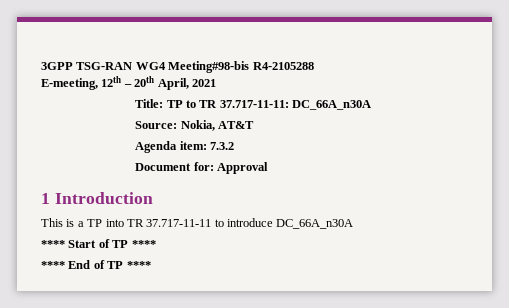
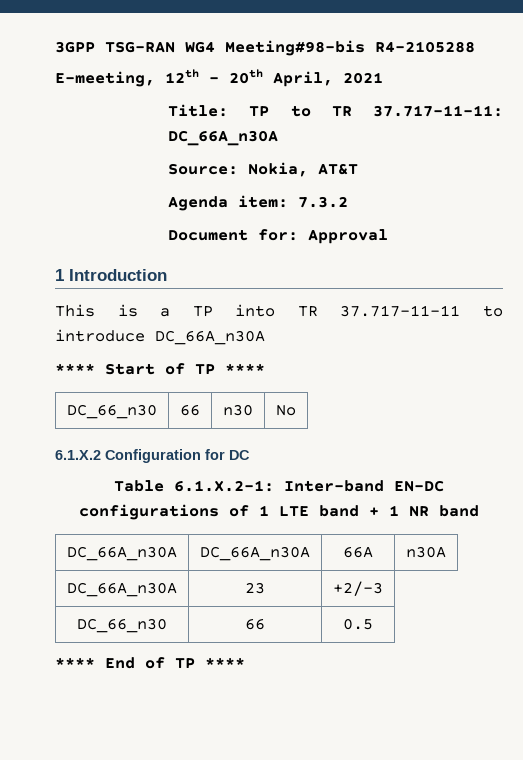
+ DC_66_n30 | 66 | n30 | No
+ 6.1.X.2 Configuration for DC
+ Table 6.1.X.2-1: Inter-band EN-DC configurations of 1 LTE band + 1 NR band
+ DC_66A_n30A | DC_66A_n30A | 66A | n30A
+ DC_66A_n30A | 23 | +2/-3
+ DC_66_n30 | 66 | 0.5

